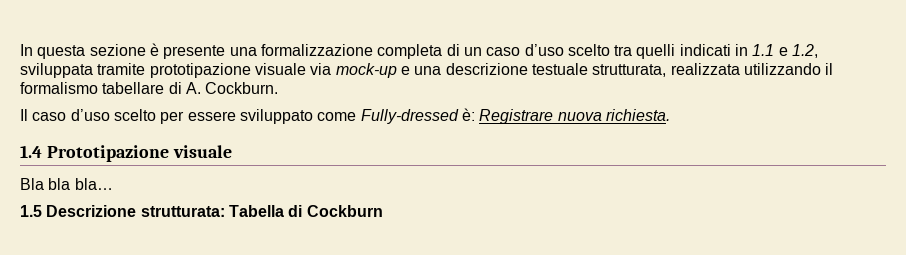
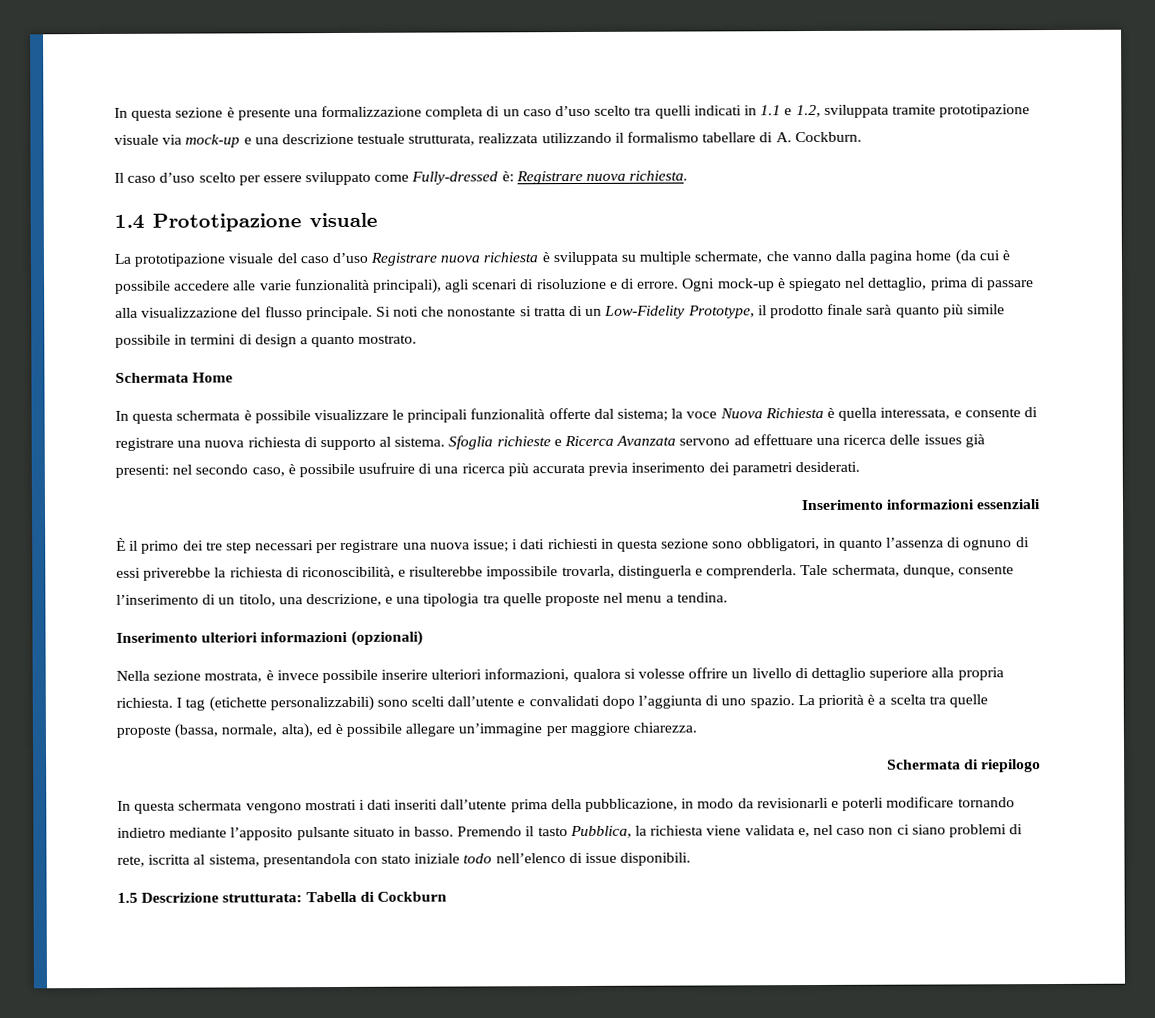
- Bla bla bla…
+ La prototipazione visuale del caso d’uso Registrare nuova richiesta è sviluppata su multiple schermate, che vanno dalla pagina home (da cui è possibile accedere alle varie funzionalità principali), agli scenari di risoluzione e di errore. Ogni mock-up è spiegato nel dettaglio, prima di passare alla visualizzazione del flusso principale. Si noti che nonostante si tratta di un Low-Fidelity Prototype, il prodotto finale sarà quanto più simile possibile in termini di design a quanto mostrato.
+ Schermata Home
+ In questa schermata è possibile visualizzare le principali funzionalità offerte dal sistema; la voce Nuova Richiesta è quella interessata, e consente di registrare una nuova richiesta di supporto al sistema. Sfoglia richieste e Ricerca Avanzata servono ad effettuare una ricerca delle issues già presenti: nel secondo caso, è possibile usufruire di una ricerca più accurata previa inserimento dei parametri desiderati.
+ Inserimento informazioni essenziali
+ È il primo dei tre step necessari per registrare una nuova issue; i dati richiesti in questa sezione sono obbligatori, in quanto l’assenza di ognuno di essi priverebbe la richiesta di riconoscibilità, e risulterebbe impossibile trovarla, distinguerla e comprenderla. Tale schermata, dunque, consente l’inserimento di un titolo, una descrizione, e una tipologia tra quelle proposte nel menu a tendina.
+ Inserimento ulteriori informazioni (opzionali)
+ Nella sezione mostrata, è invece possibile inserire ulteriori informazioni, qualora si volesse offrire un livello di dettaglio superiore alla propria richiesta. I tag (etichette personalizzabili) sono scelti dall’utente e convalidati dopo l’aggiunta di uno spazio. La priorità è a scelta tra quelle proposte (bassa, normale, alta), ed è possibile allegare un’immagine per maggiore chiarezza.
+ Schermata di riepilogo
+ In questa schermata vengono mostrati i dati inseriti dall’utente prima della pubblicazione, in modo da revisionarli e poterli modificare tornando indietro mediante l’apposito pulsante situato in basso. Premendo il tasto Pubblica, la richiesta viene validata e, nel caso non ci siano problemi di rete, iscritta al sistema, presentandola con stato iniziale todo nell’elenco di issue disponibili.

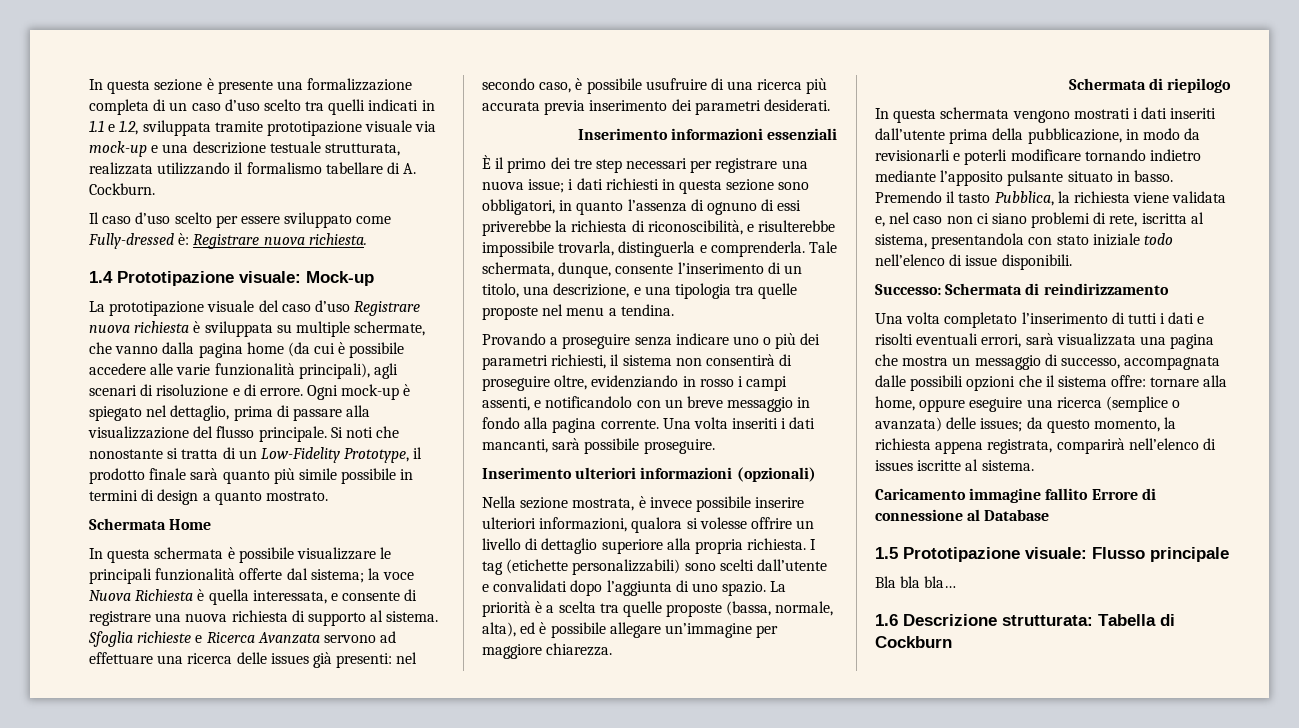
- 1.4 Prototipazione visuale
+ 1.4 Prototipazione visuale: Mock-up
+ Provando a proseguire senza indicare uno o più dei parametri richiesti, il sistema non consentirà di proseguire oltre, evidenziando in rosso i campi assenti, e notificandolo con un breve messaggio in fondo alla pagina corrente. Una volta inseriti i dati mancanti, sarà possibile proseguire.
- 1.5 Descrizione strutturata: Tabella di Cockburn
+ Successo: Schermata di reindirizzamento
+ Una volta completato l’inserimento di tutti i dati e risolti eventuali errori, sarà visualizzata una pagina che mostra un messaggio di successo, accompagnata dalle possibili opzioni che il sistema offre: tornare alla home, oppure eseguire una ricerca (semplice o avanzata) delle issues; da questo momento, la richiesta appena registrata, comparirà nell’elenco di issues iscritte al sistema.
+ Caricamento immagine fallito Errore di connessione al Database
+ 1.5 Prototipazione visuale: Flusso principale
+ Bla bla bla…
+ 1.6 Descrizione strutturata: Tabella di Cockburn

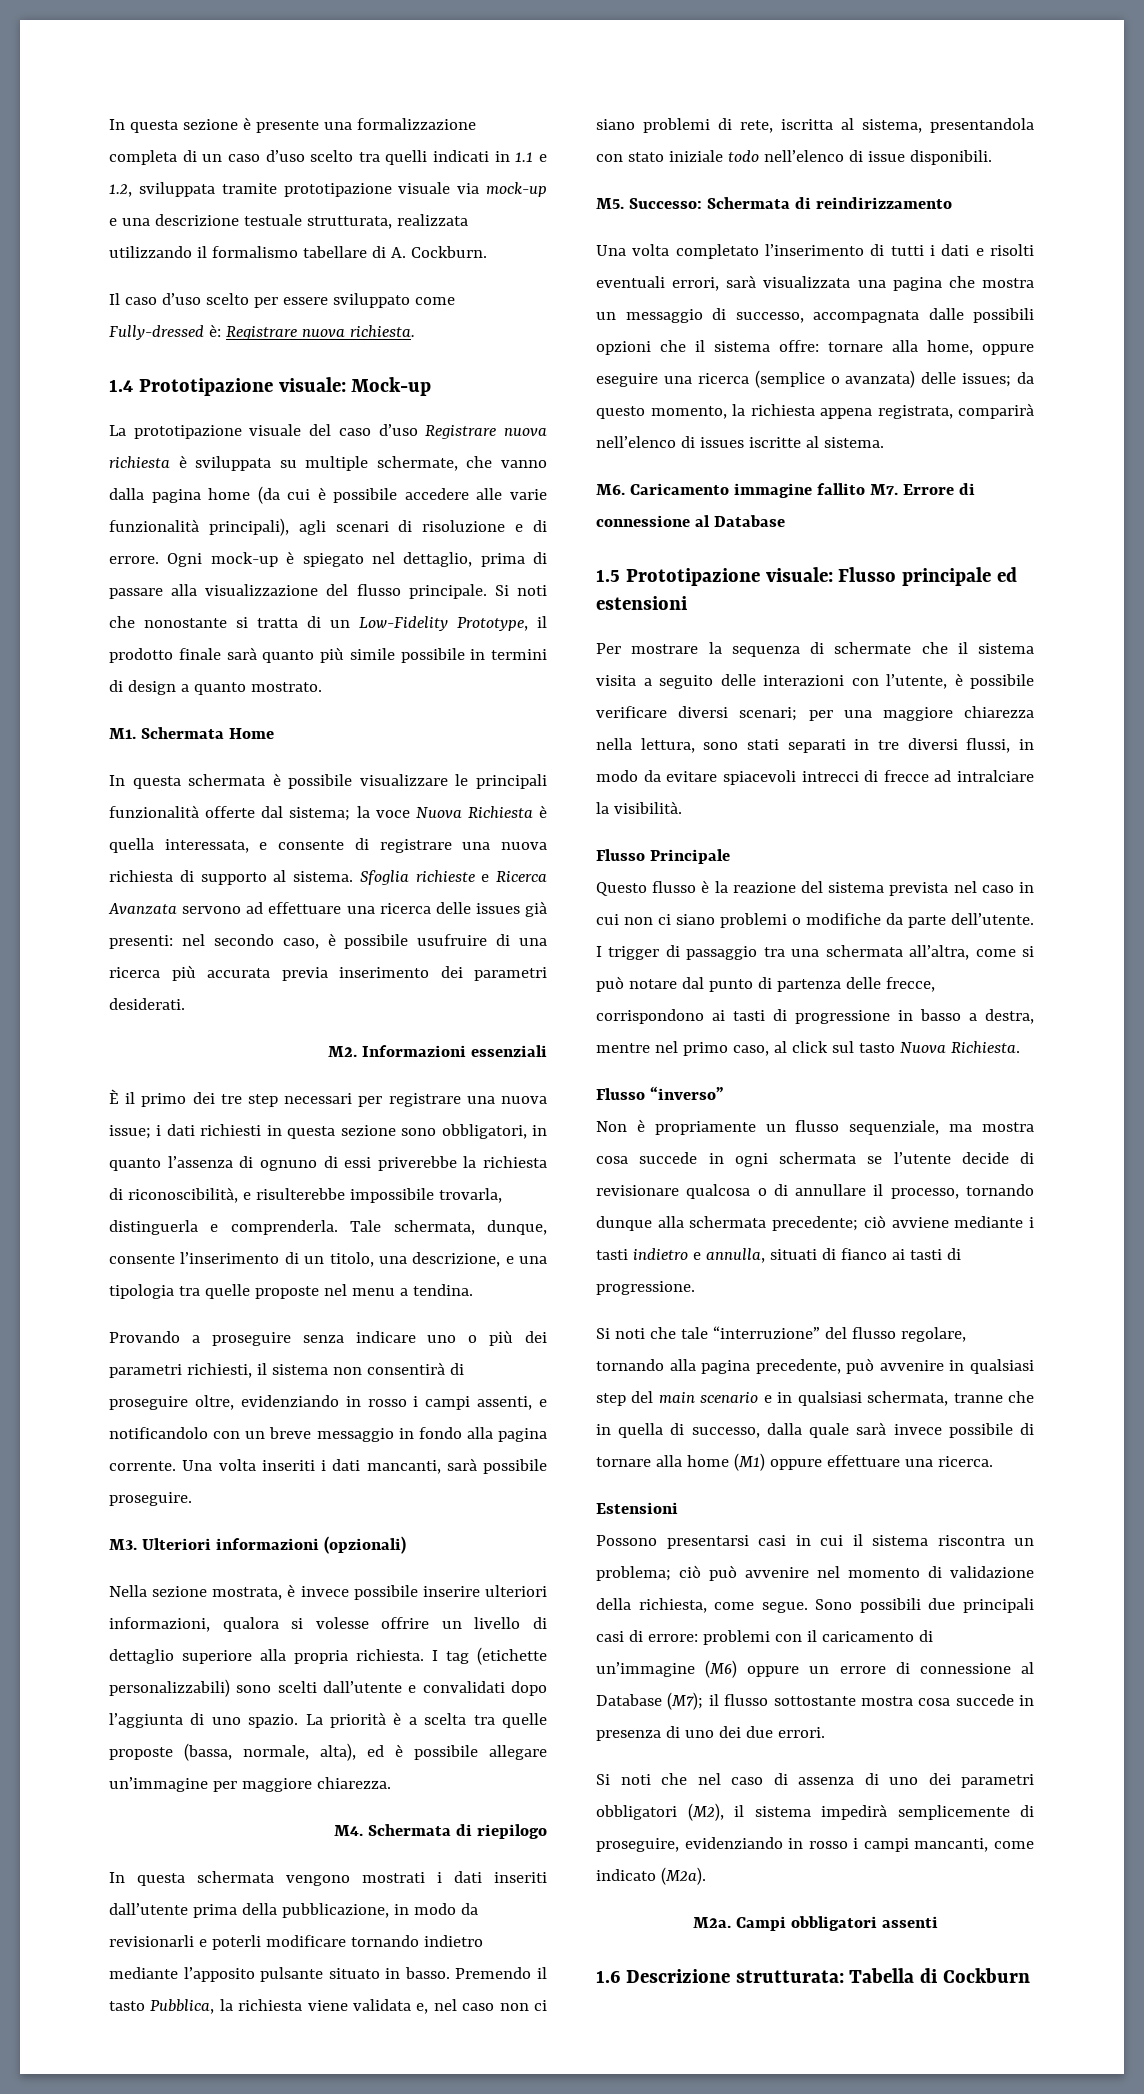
- Schermata Home
+ M1. Schermata Home
- Inserimento informazioni essenziali
+ M2. Informazioni essenziali
- Inserimento ulteriori informazioni (opzionali)
+ M3. Ulteriori informazioni (opzionali)
- Schermata di riepilogo
+ M4. Schermata di riepilogo
- Successo: Schermata di reindirizzamento
+ M5. Successo: Schermata di reindirizzamento
- Caricamento immagine fallito Errore di connessione al Database
+ M6. Caricamento immagine fallito M7. Errore di connessione al Database
- 1.5 Prototipazione visuale: Flusso principale
- Bla bla bla…
+ 1.5 Prototipazione visuale: Flusso principale ed estensioni
+ Per mostrare la sequenza di schermate che il sistema visita a seguito delle interazioni con l’utente, è possibile verificare diversi scenari; per una maggiore chiarezza nella lettura, sono stati separati in tre diversi flussi, in modo da evitare spiacevoli intrecci di frecce ad intralciare la visibilità.
+ Flusso Principale
+ Questo flusso è la reazione del sistema prevista nel caso in cui non ci siano problemi o modifiche da parte dell’utente. I trigger di passaggio tra una schermata all’altra, come si può notare dal punto di partenza delle frecce, corrispondono ai tasti di progressione in basso a destra, mentre nel primo caso, al click sul tasto Nuova Richiesta.
+ Flusso “inverso”
+ Non è propriamente un flusso sequenziale, ma mostra cosa succede in ogni schermata se l’utente decide di revisionare qualcosa o di annullare il processo, tornando dunque alla schermata precedente; ciò avviene mediante i tasti indietro e annulla, situati di fianco ai tasti di progressione.
+ Si noti che tale “interruzione” del flusso regolare, tornando alla pagina precedente, può avvenire in qualsiasi step del main scenario e in qualsiasi schermata, tranne che in quella di successo, dalla quale sarà invece possibile di tornare alla home (M1) oppure effettuare una ricerca.
+ Estensioni
+ Possono presentarsi casi in cui il sistema riscontra un problema; ciò può avvenire nel momento di validazione della richiesta, come segue. Sono possibili due principali casi di errore: problemi con il caricamento di un’immagine (M6) oppure un errore di connessione al Database (M7); il flusso sottostante mostra cosa succede in presenza di uno dei due errori.
+ Si noti che nel caso di assenza di uno dei parametri obbligatori (M2), il sistema impedirà semplicemente di proseguire, evidenziando in rosso i campi mancanti, come indicato (M2a).
+ M2a. Campi obbligatori assenti

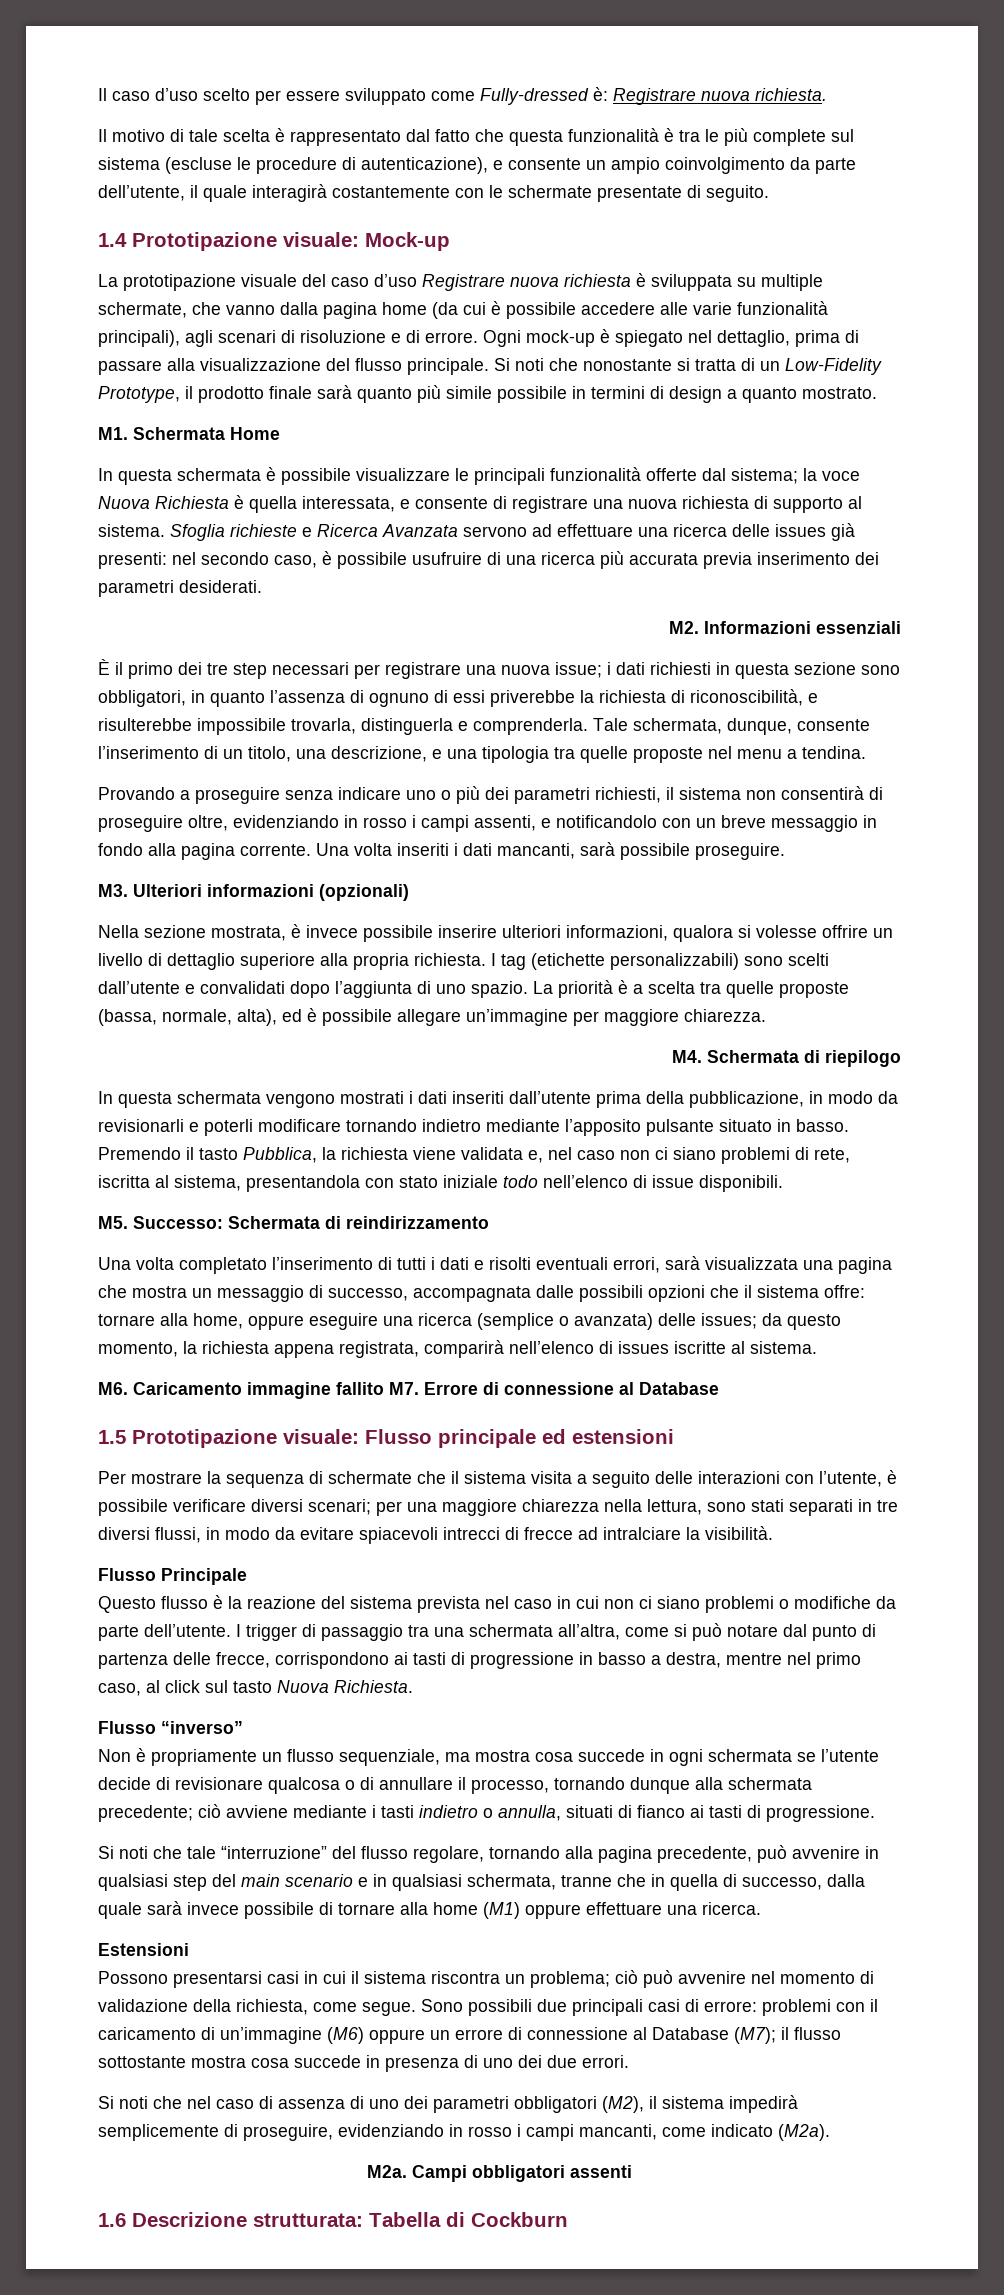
- In questa sezione è presente una formalizzazione completa di un caso d’uso scelto tra quelli indicati in 1.1 e 1.2, sviluppata tramite prototipazione visuale via mock-up e una descrizione testuale strutturata, realizzata utilizzando il formalismo tabellare di A. Cockburn.
+ Il motivo di tale scelta è rappresentato dal fatto che questa funzionalità è tra le più complete sul sistema (escluse le procedure di autenticazione), e consente un ampio coinvolgimento da parte dell’utente, il quale interagirà costantemente con le schermate presentate di seguito.
- Non è propriamente un flusso sequenziale, ma mostra cosa succede in ogni schermata se l’utente decide di revisionare qualcosa o di annullare il processo, tornando dunque alla schermata precedente; ciò avviene mediante i tasti indietro e annulla, situati di fianco ai tasti di progressione.
+ Non è propriamente un flusso sequenziale, ma mostra cosa succede in ogni schermata se l’utente decide di revisionare qualcosa o di annullare il processo, tornando dunque alla schermata precedente; ciò avviene mediante i tasti indietro o annulla, situati di fianco ai tasti di progressione.

